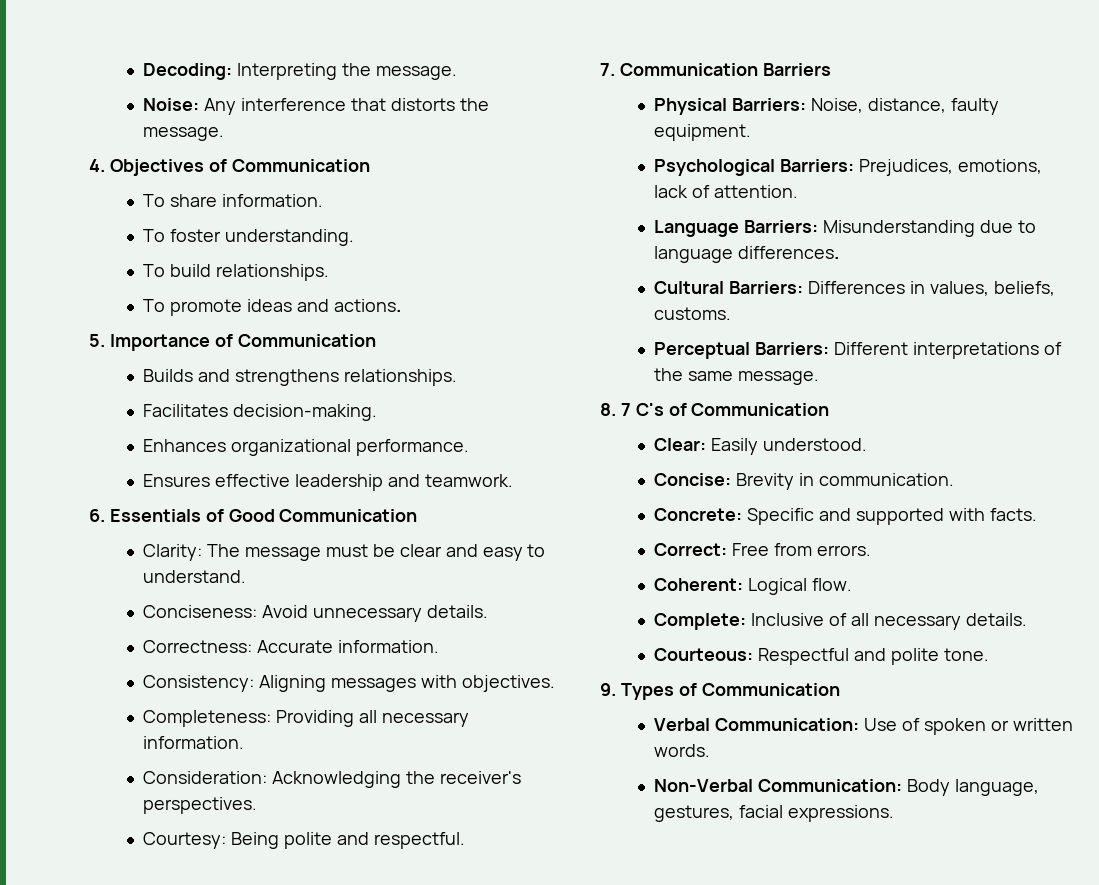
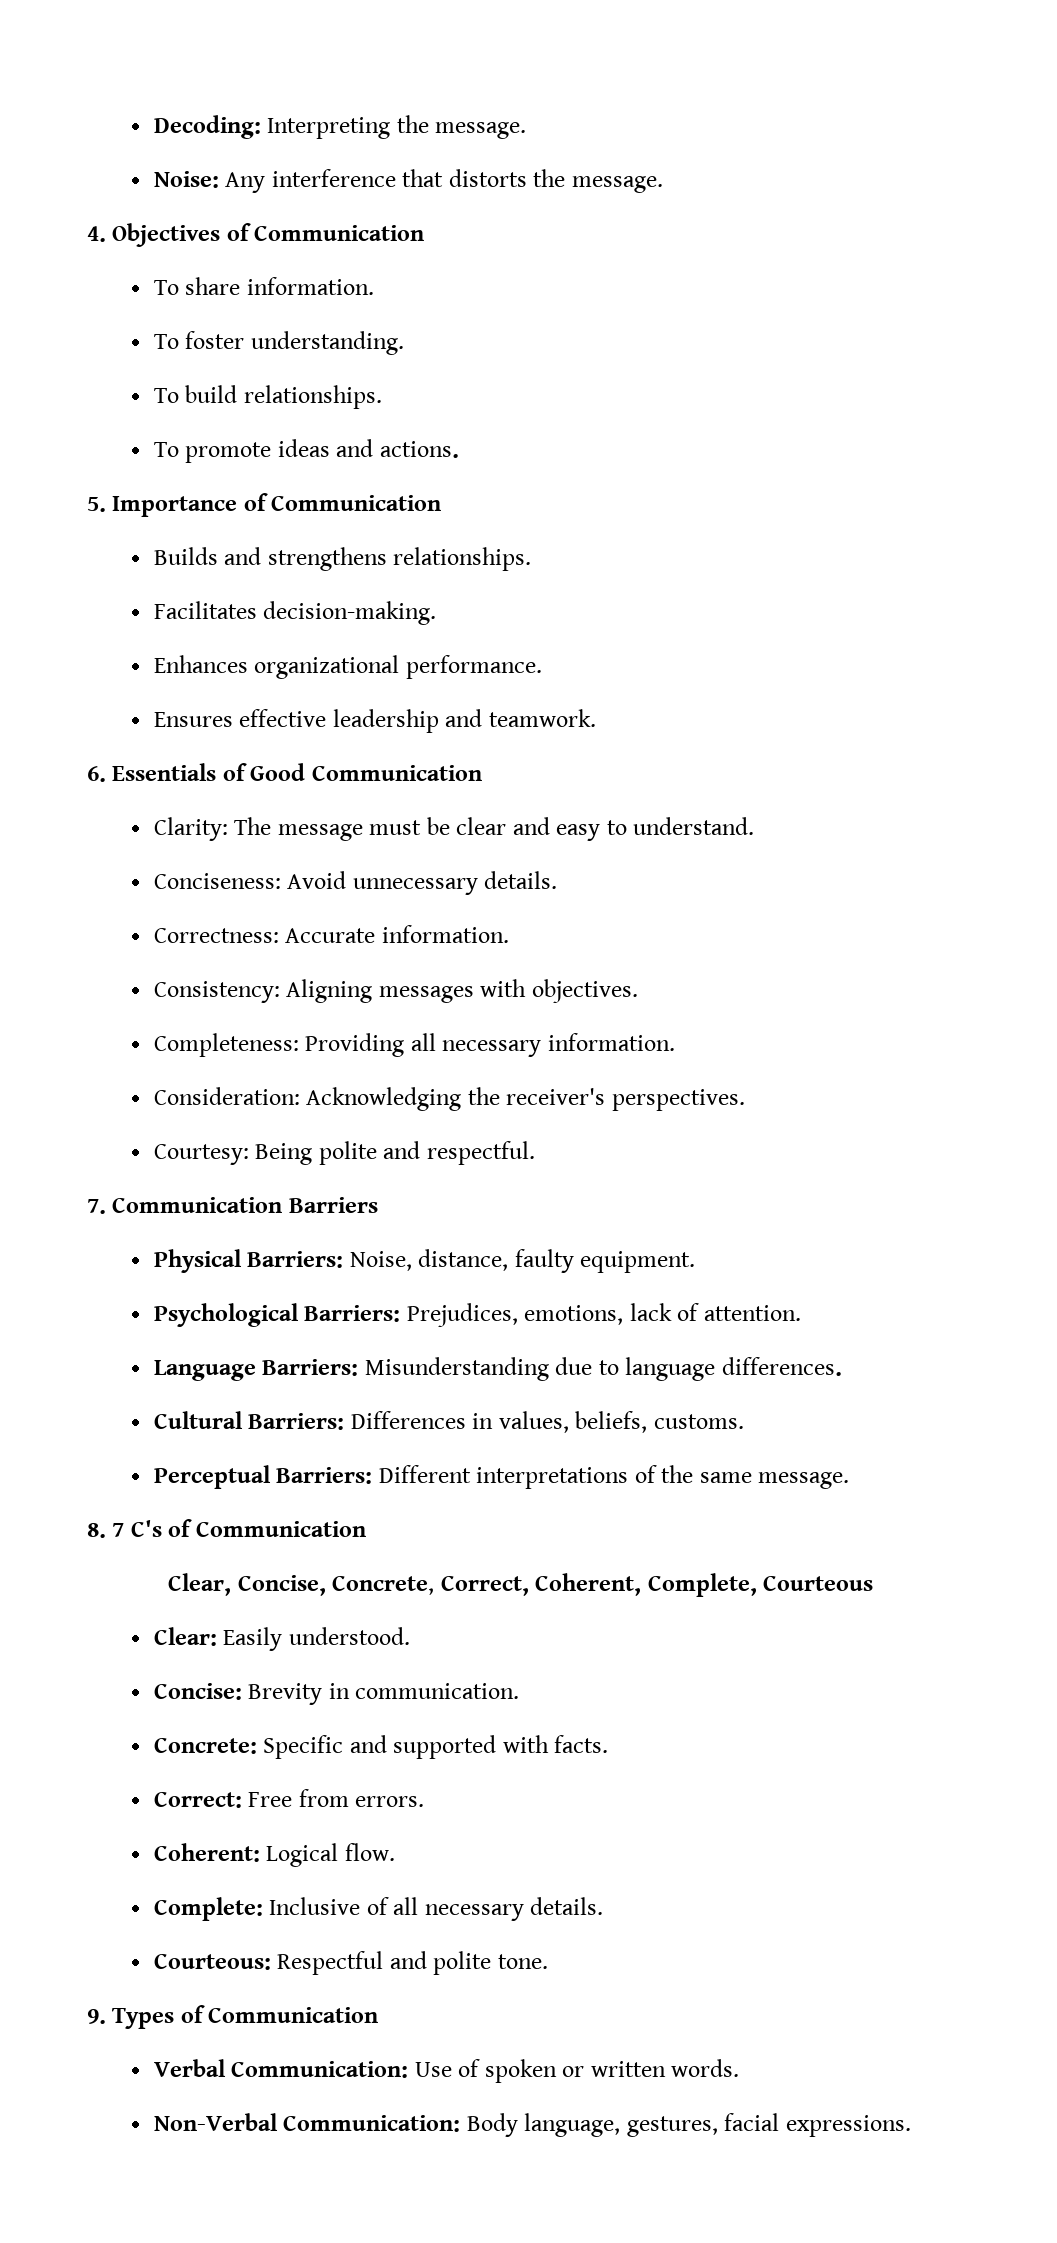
+ Clear, Concise, Concrete, Correct, Coherent, Complete, Courteous

